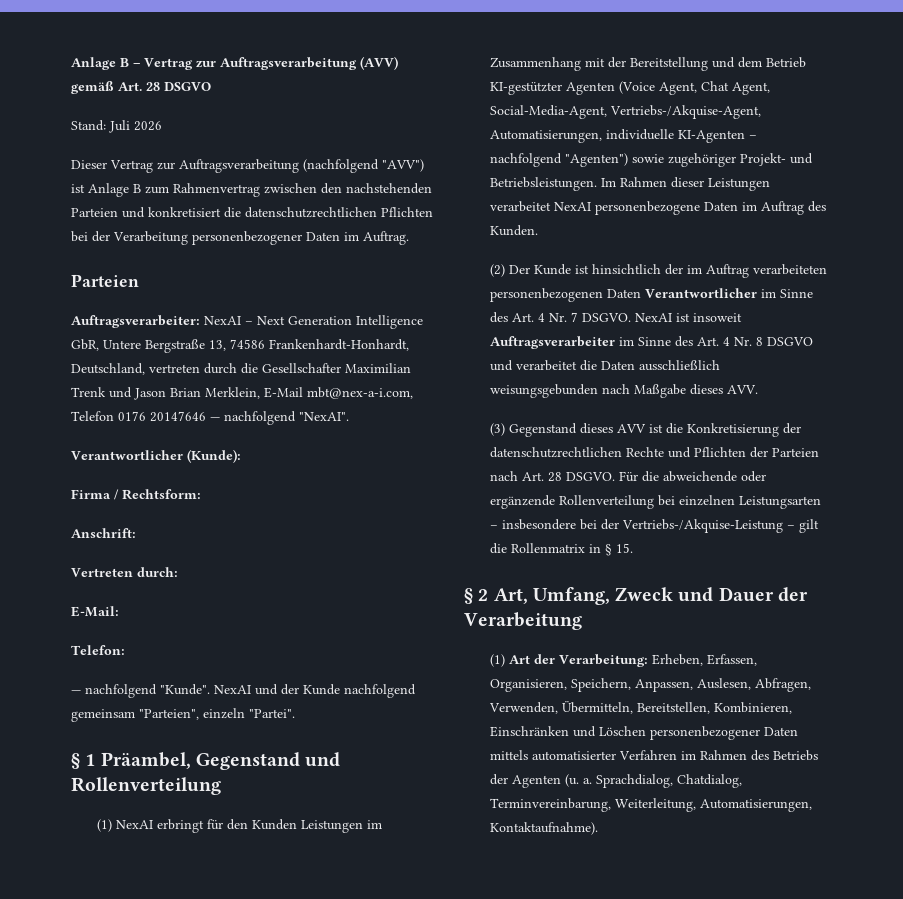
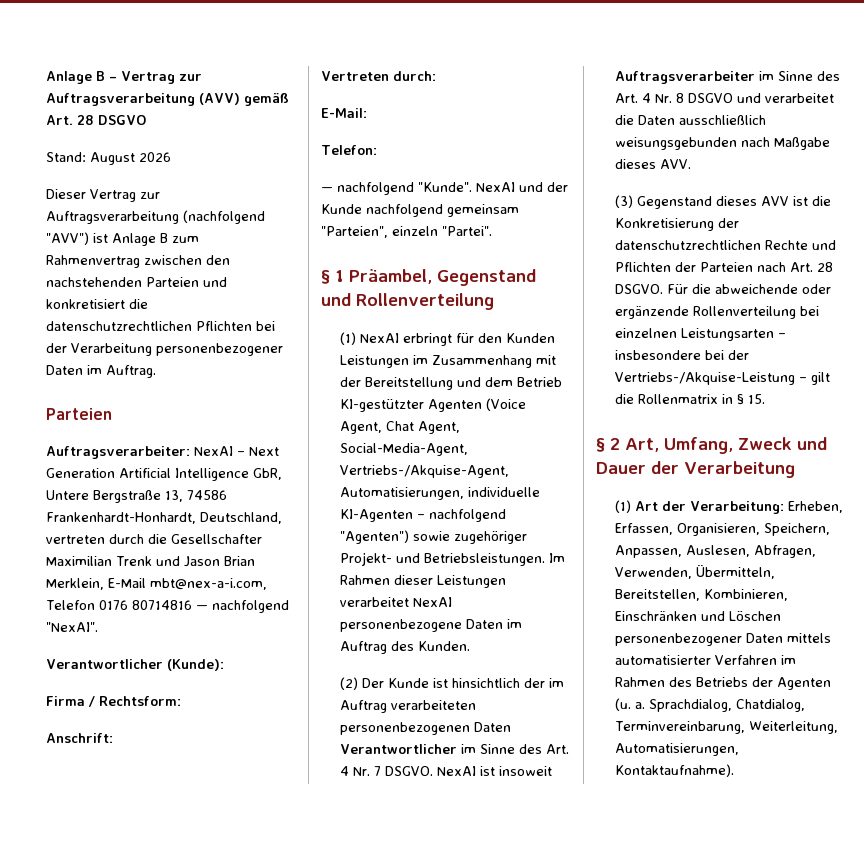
- Stand: Juli 2026
+ Stand: August 2026
- Auftragsverarbeiter: NexAI – Next Generation Intelligence GbR, Untere Bergstraße 13, 74586 Frankenhardt-Honhardt, Deutschland, vertreten durch die Gesellschafter Maximilian Trenk und Jason Brian Merklein, E-Mail mbt@nex-a-i.com, Telefon 0176 20147646 — nachfolgend "NexAI".
+ Auftragsverarbeiter: NexAI – Next Generation Artificial Intelligence GbR, Untere Bergstraße 13, 74586 Frankenhardt-Honhardt, Deutschland, vertreten durch die Gesellschafter Maximilian Trenk und Jason Brian Merklein, E-Mail mbt@nex-a-i.com, Telefon 0176 80714816 — nachfolgend "NexAI".

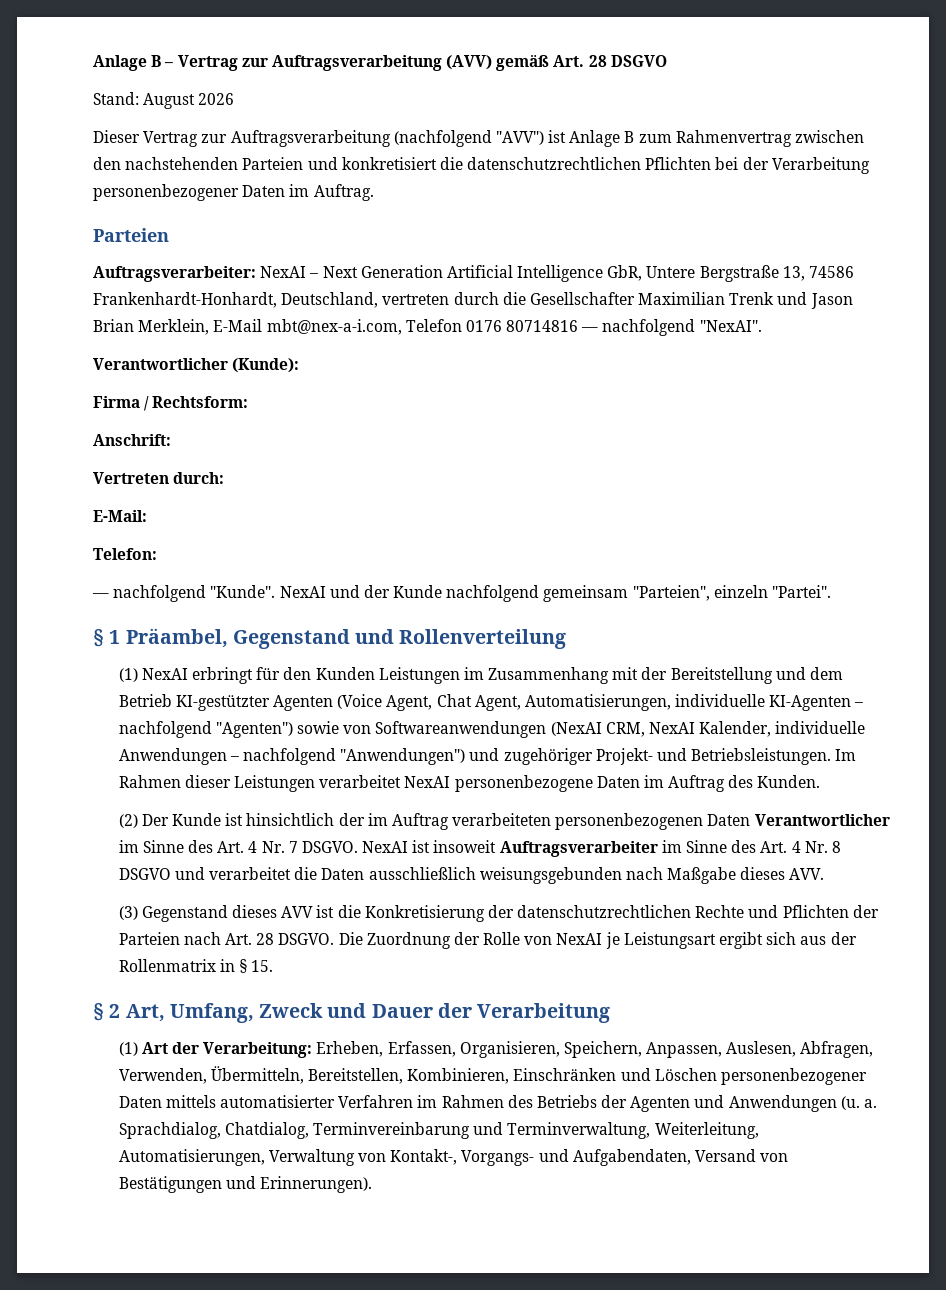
- (1) NexAI erbringt für den Kunden Leistungen im Zusammenhang mit der Bereitstellung und dem Betrieb KI-gestützter Agenten (Voice Agent, Chat Agent, Social-Media-Agent, Vertriebs-/Akquise-Agent, Automatisierungen, individuelle KI-Agenten – nachfolgend "Agenten") sowie zugehöriger Projekt- und Betriebsleistungen.
+ (1) NexAI erbringt für den Kunden Leistungen im Zusammenhang mit der Bereitstellung und dem Betrieb KI-gestützter Agenten (Voice Agent, Chat Agent, Automatisierungen, individuelle KI-Agenten – nachfolgend "Agenten") sowie von Softwareanwendungen (NexAI CRM, NexAI Kalender, individuelle Anwendungen – nachfolgend "Anwendungen") und zugehöriger Projekt- und Betriebsleistungen.
- Für die abweichende oder ergänzende Rollenverteilung bei einzelnen Leistungsarten – insbesondere bei der Vertriebs-/Akquise-Leistung – gilt die Rollenmatrix in § 15.
+ Die Zuordnung der Rolle von NexAI je Leistungsart ergibt sich aus der Rollenmatrix in § 15.
- (1) Art der Verarbeitung: Erheben, Erfassen, Organisieren, Speichern, Anpassen, Auslesen, Abfragen, Verwenden, Übermitteln, Bereitstellen, Kombinieren, Einschränken und Löschen personenbezogener Daten mittels automatisierter Verfahren im Rahmen des Betriebs der Agenten (u. a.
+ (1) Art der Verarbeitung: Erheben, Erfassen, Organisieren, Speichern, Anpassen, Auslesen, Abfragen, Verwenden, Übermitteln, Bereitstellen, Kombinieren, Einschränken und Löschen personenbezogener Daten mittels automatisierter Verfahren im Rahmen des Betriebs der Agenten und Anwendungen (u. a.
- Sprachdialog, Chatdialog, Terminvereinbarung, Weiterleitung, Automatisierungen, Kontaktaufnahme).
+ Sprachdialog, Chatdialog, Terminvereinbarung und Terminverwaltung, Weiterleitung, Automatisierungen, Verwaltung von Kontakt-, Vorgangs- und Aufgabendaten, Versand von Bestätigungen und Erinnerungen).

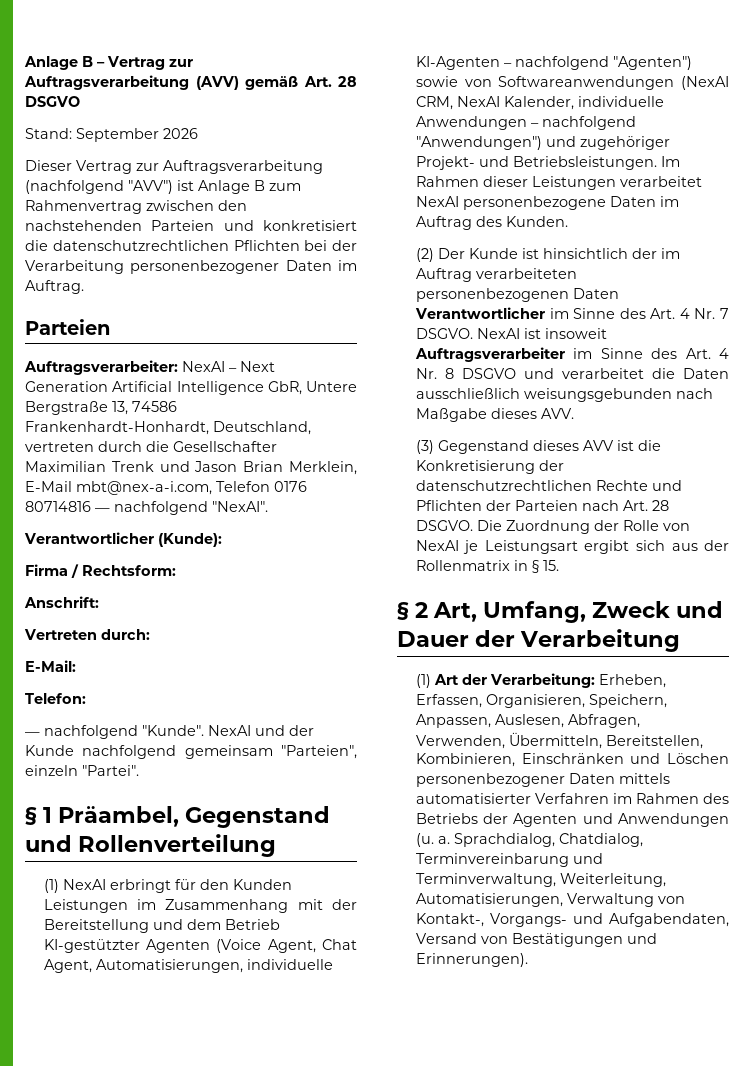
- Stand: August 2026
+ Stand: September 2026

